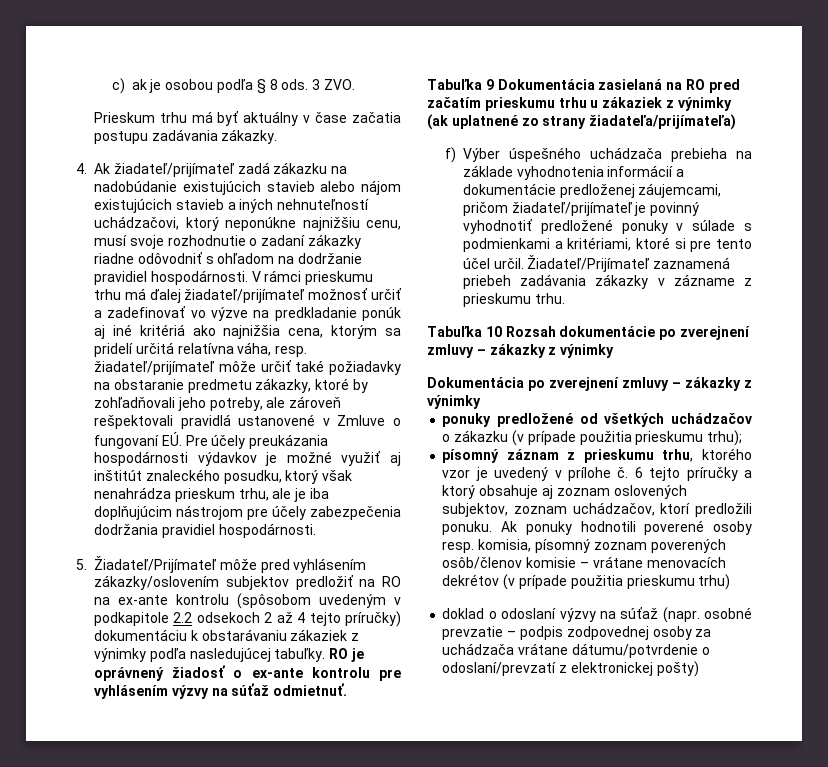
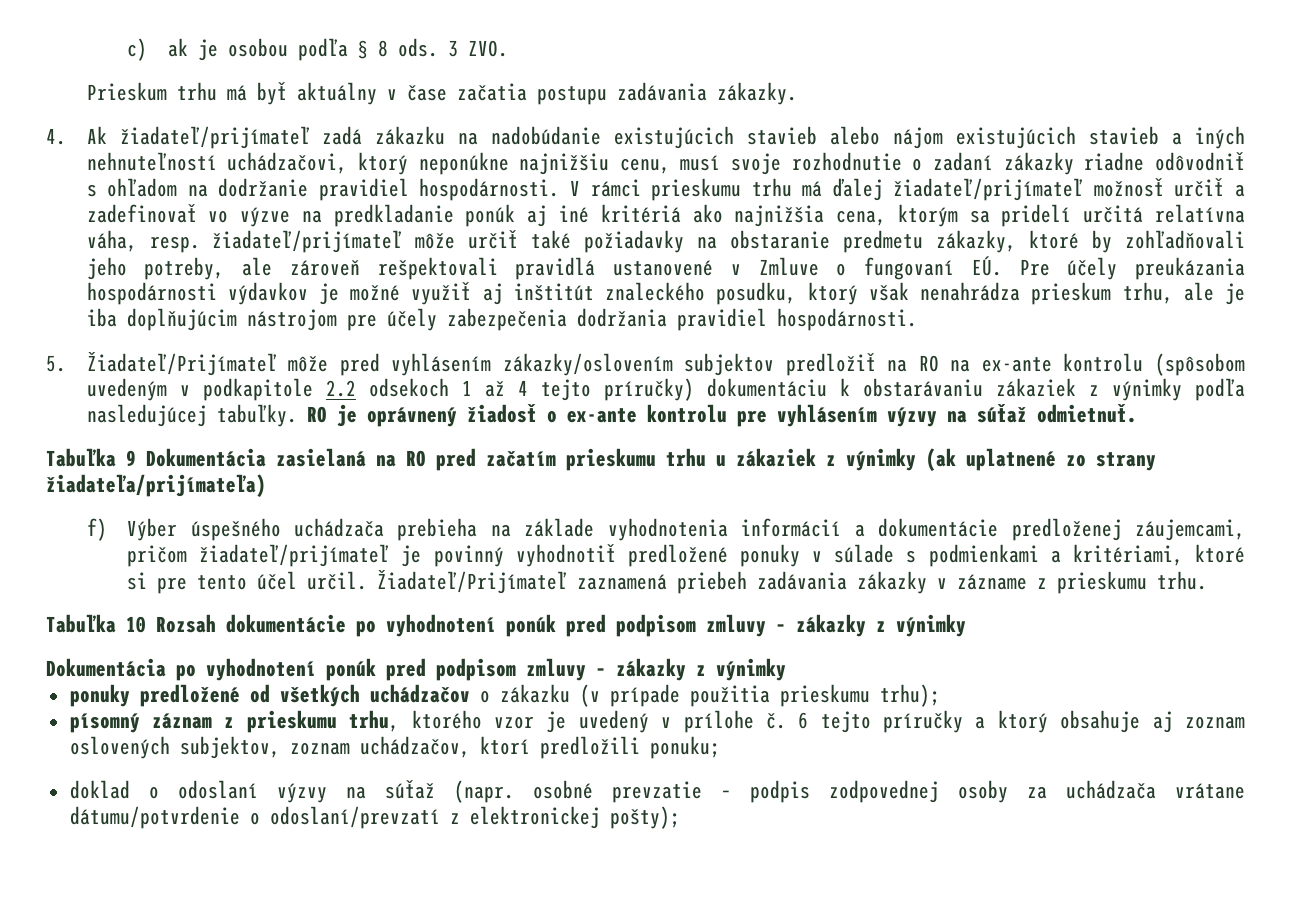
- 5. Žiadateľ/Prijímateľ môže pred vyhlásením zákazky/oslovením subjektov predložiť na RO na ex-ante kontrolu (spôsobom uvedeným v podkapitole 2.2 odsekoch 2 až 4 tejto príručky) dokumentáciu k obstarávaniu zákaziek z výnimky podľa nasledujúcej tabuľky.
+ 5. Žiadateľ/Prijímateľ môže pred vyhlásením zákazky/oslovením subjektov predložiť na RO na ex-ante kontrolu (spôsobom uvedeným v podkapitole 2.2 odsekoch 1 až 4 tejto príručky) dokumentáciu k obstarávaniu zákaziek z výnimky podľa nasledujúcej tabuľky.
- Tabuľka 10 Rozsah dokumentácie po zverejnení zmluvy – zákazky z výnimky
+ Tabuľka 10 Rozsah dokumentácie po vyhodnotení ponúk pred podpisom zmluvy – zákazky z výnimky
- Dokumentácia po zverejnení zmluvy – zákazky z výnimky
+ Dokumentácia po vyhodnotení ponúk pred podpisom zmluvy – zákazky z výnimky
- 6 tejto príručky a ktorý obsahuje aj zoznam oslovených subjektov, zoznam uchádzačov, ktorí predložili ponuku. Ak ponuky hodnotili poverené osoby resp. komisia, písomný zoznam poverených osôb/členov komisie – vrátane menovacích dekrétov (v prípade použitia prieskumu trhu)
+ 6 tejto príručky a ktorý obsahuje aj zoznam oslovených subjektov, zoznam uchádzačov, ktorí predložili ponuku;
- doklad o odoslaní výzvy na súťaž (napr. osobné prevzatie – podpis zodpovednej osoby za uchádzača vrátane dátumu/potvrdenie o odoslaní/prevzatí z elektronickej pošty)
+ doklad o odoslaní výzvy na súťaž (napr. osobné prevzatie – podpis zodpovednej osoby za uchádzača vrátane dátumu/potvrdenie o odoslaní/prevzatí z elektronickej pošty);

